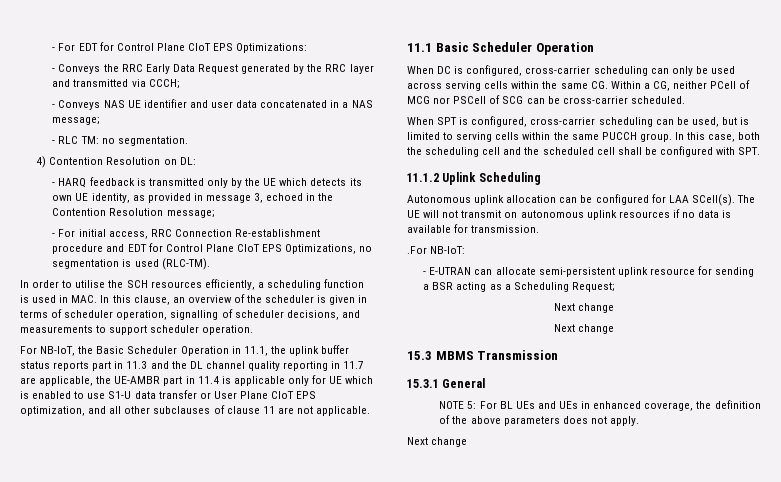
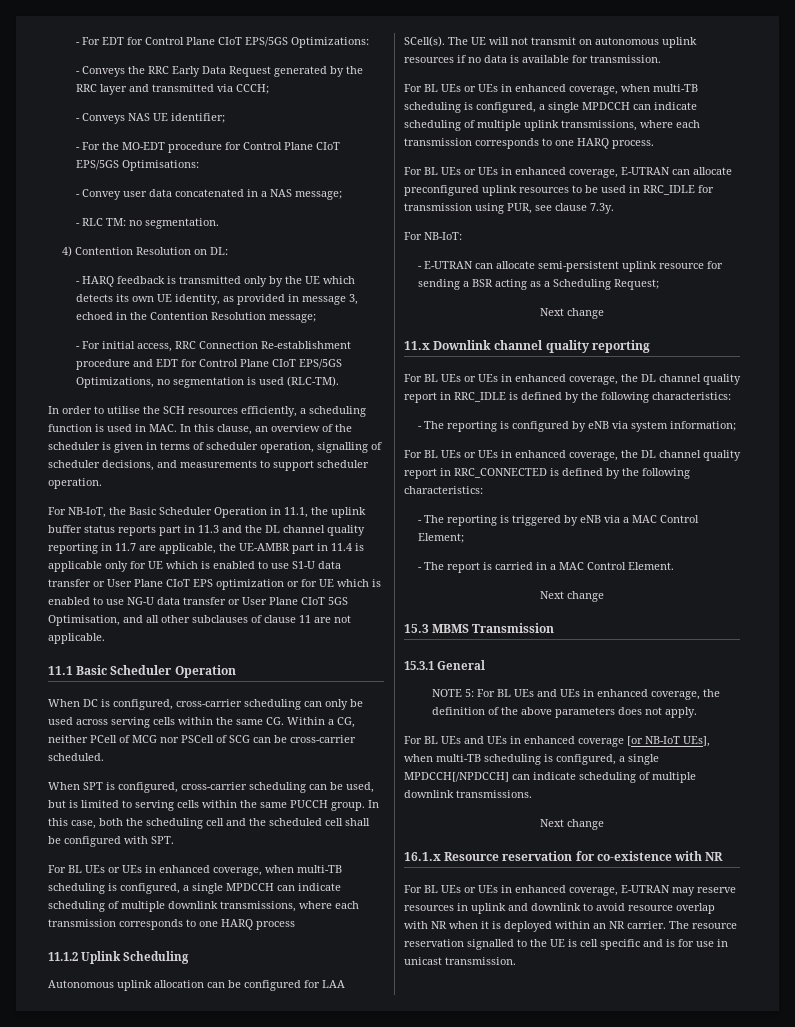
- - For EDT for Control Plane CIoT EPS Optimizations:
+ - For EDT for Control Plane CIoT EPS/5GS Optimizations:
- - Conveys NAS UE identifier and user data concatenated in a NAS message;
+ - Conveys NAS UE identifier;
+ - For the MO-EDT procedure for Control Plane CIoT EPS/5GS Optimisations:
+ - Convey user data concatenated in a NAS message;
- - For initial access, RRC Connection Re-establishment procedure and EDT for Control Plane CIoT EPS Optimizations, no segmentation is used (RLC-TM).
+ - For initial access, RRC Connection Re-establishment procedure and EDT for Control Plane CIoT EPS/5GS Optimizations, no segmentation is used (RLC-TM).
- For NB-IoT, the Basic Scheduler Operation in 11.1, the uplink buffer status reports part in 11.3 and the DL channel quality reporting in 11.7 are applicable, the UE-AMBR part in 11.4 is applicable only for UE which is enabled to use S1-U data transfer or User Plane CIoT EPS optimization, and all other subclauses of clause 11 are not applicable.
+ For NB-IoT, the Basic Scheduler Operation in 11.1, the uplink buffer status reports part in 11.3 and the DL channel quality reporting in 11.7 are applicable, the UE-AMBR part in 11.4 is applicable only for UE which is enabled to use S1-U data transfer or User Plane CIoT EPS optimization or for UE which is enabled to use NG-U data transfer or User Plane CIoT 5GS Optimisation, and all other subclauses of clause 11 are not applicable.
+ For BL UEs or UEs in enhanced coverage, when multi-TB scheduling is configured, a single MPDCCH can indicate scheduling of multiple downlink transmissions, where each transmission corresponds to one HARQ process
- .For NB-IoT:
+ For BL UEs or UEs in enhanced coverage, when multi-TB scheduling is configured, a single MPDCCH can indicate scheduling of multiple uplink transmissions, where each transmission corresponds to one HARQ process.
+ For BL UEs or UEs in enhanced coverage, E-UTRAN can allocate preconfigured uplink resources to be used in RRC_IDLE for transmission using PUR, see clause 7.3y.
+ For NB-IoT:
+ 11.x Downlink channel quality reporting
+ For BL UEs or UEs in enhanced coverage, the DL channel quality report in RRC_IDLE is defined by the following characteristics:
+ - The reporting is configured by eNB via system information;
+ For BL UEs or UEs in enhanced coverage, the DL channel quality report in RRC_CONNECTED is defined by the following characteristics:
+ - The reporting is triggered by eNB via a MAC Control Element;
+ - The report is carried in a MAC Control Element.
  NOTE 5: For BL UEs and UEs in enhanced coverage, the definition of the above parameters does not apply.
+ For BL UEs and UEs in enhanced coverage [or NB-IoT UEs], when multi-TB scheduling is configured, a single MPDCCH[/NPDCCH] can indicate scheduling of multiple downlink transmissions.
  Next change
+ 16.1.x Resource reservation for co-existence with NR
+ For BL UEs or UEs in enhanced coverage, E-UTRAN may reserve resources in uplink and downlink to avoid resource overlap with NR when it is deployed within an NR carrier. The resource reservation signalled to the UE is cell specific and is for use in unicast transmission.

